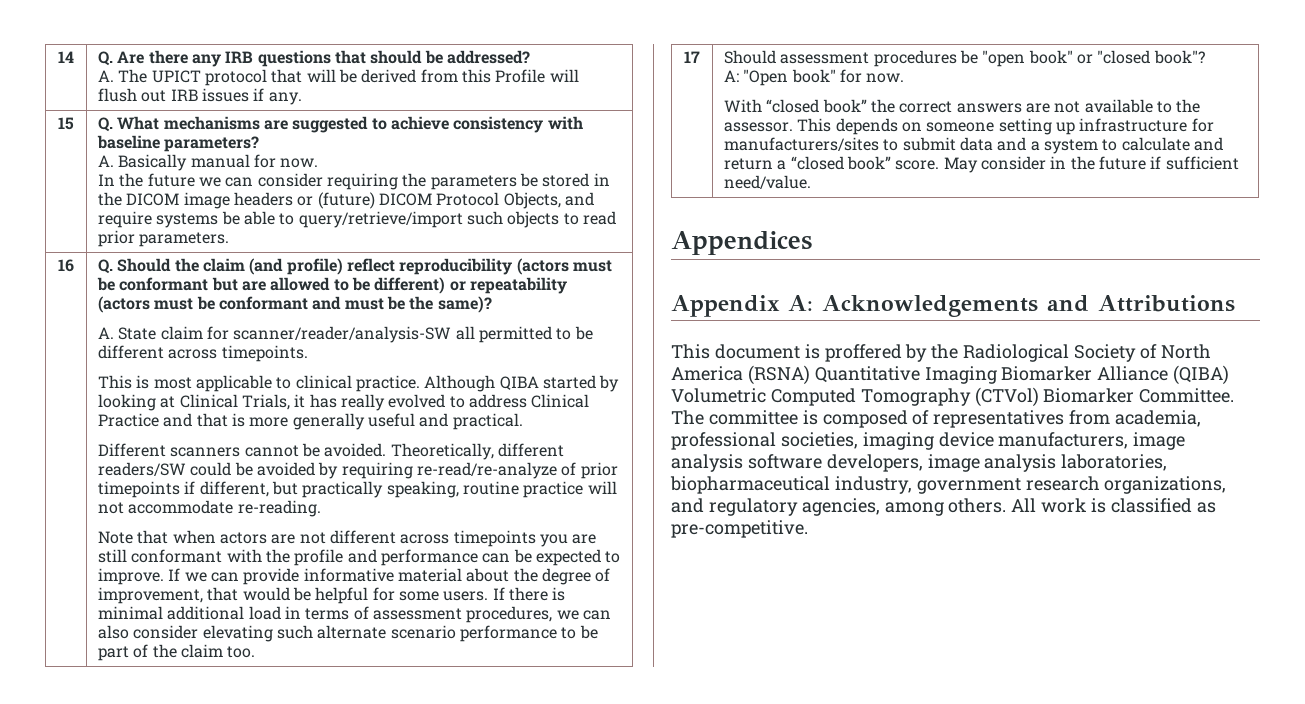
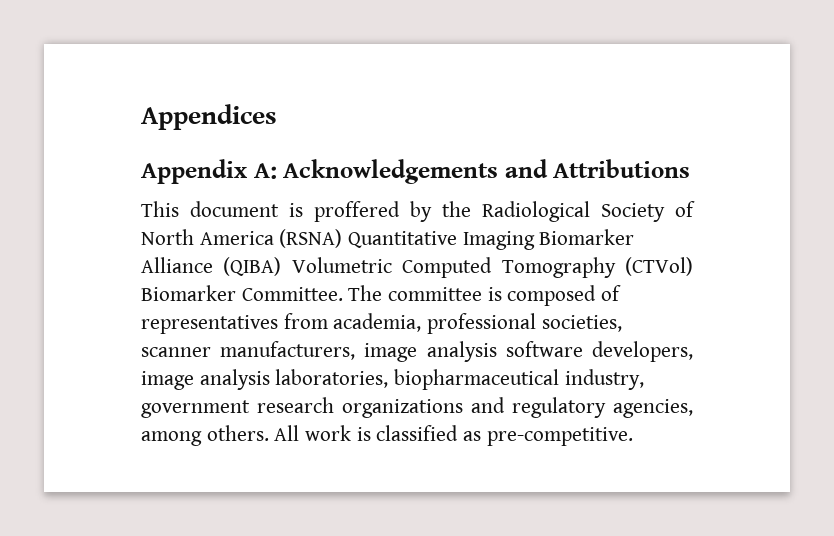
- 14 | Q. Are there any IRB questions that should be addressed?
- A. The UPICT protocol that will be derived from this Profile will flush out IRB issues if any.
- 15 | Q. What mechanisms are suggested to achieve consistency with baseline parameters?
- A. Basically manual for now.
- In the future we can consider requiring the parameters be stored in the DICOM image headers or (future) DICOM Protocol Objects, and require systems be able to query/retrieve/import such objects to read prior parameters.
- 16 | Q. Should the claim (and profile) reflect reproducibility (actors must be conformant but are allowed to be different) or repeatability (actors must be conformant and must be the same)?
- A. State claim for scanner/reader/analysis-SW all permitted to be different across timepoints.
- This is most applicable to clinical practice. Although QIBA started by looking at Clinical Trials, it has really evolved to address Clinical Practice and that is more generally useful and practical.
- Different scanners cannot be avoided. Theoretically, different readers/SW could be avoided by requiring re-read/re-analyze of prior timepoints if different, but practically speaking, routine practice will not accommodate re-reading.
- Note that when actors are not different across timepoints you are still conformant with the profile and performance can be expected to improve. If we can provide informative material about the degree of improvement, that would be helpful for some users. If there is minimal additional load in terms of assessment procedures, we can also consider elevating such alternate scenario performance to be part of the claim too.
- 17 | Should assessment procedures be "open book" or "closed book"?
- A: "Open book" for now.
- With “closed book” the correct answers are not available to the assessor. This depends on someone setting up infrastructure for manufacturers/sites to submit data and a system to calculate and return a “closed book” score. May consider in the future if sufficient need/value.
- The committee is composed of representatives from academia, professional societies, imaging device manufacturers, image analysis software developers, image analysis laboratories, biopharmaceutical industry, government research organizations, and regulatory agencies, among others.
+ The committee is composed of representatives from academia, professional societies, scanner manufacturers, image analysis software developers, image analysis laboratories, biopharmaceutical industry, government research organizations and regulatory agencies, among others.

